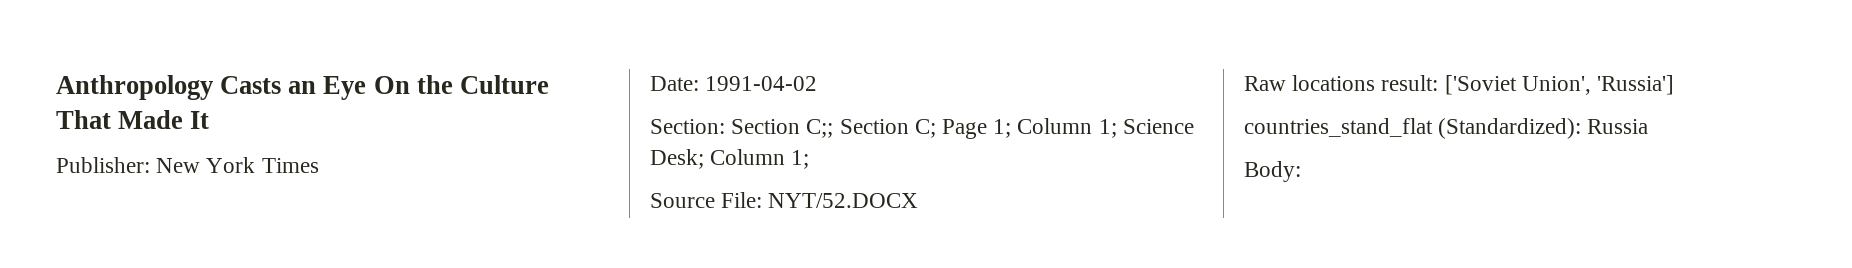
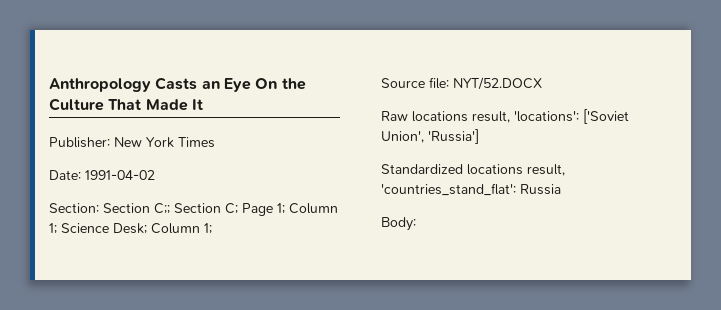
- Source File: NYT/52.DOCX
+ Source file: NYT/52.DOCX
- Raw locations result: ['Soviet Union', 'Russia']
+ Raw locations result, 'locations': ['Soviet Union', 'Russia']
- countries_stand_flat (Standardized): Russia
+ Standardized locations result, 'countries_stand_flat': Russia

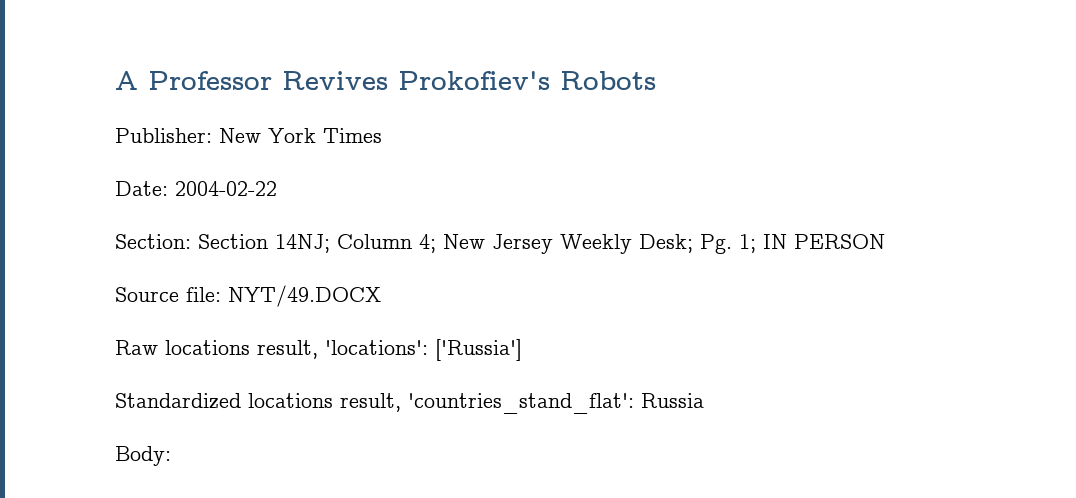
- Anthropology Casts an Eye On the Culture That Made It
+ A Professor Revives Prokofiev's Robots
- Date: 1991-04-02
+ Date: 2004-02-22
- Section: Section C;; Section C; Page 1; Column 1; Science Desk; Column 1;
+ Section: Section 14NJ; Column 4; New Jersey Weekly Desk; Pg. 1; IN PERSON
- Source file: NYT/52.DOCX
+ Source file: NYT/49.DOCX
- Raw locations result, 'locations': ['Soviet Union', 'Russia']
+ Raw locations result, 'locations': ['Russia']

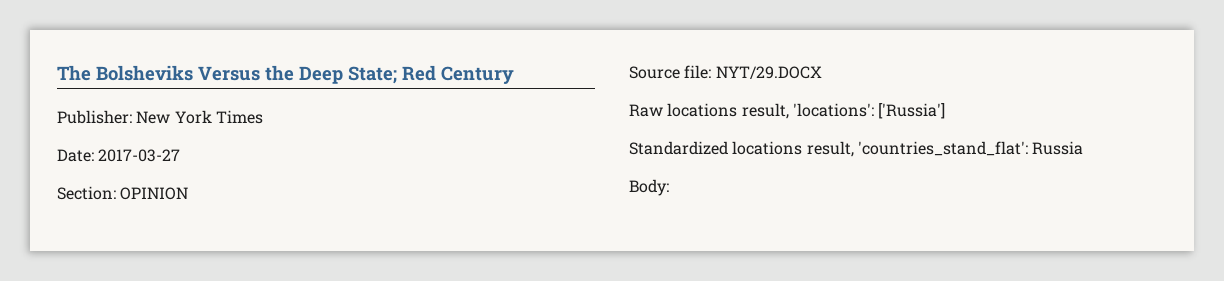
- A Professor Revives Prokofiev's Robots
+ The Bolsheviks Versus the Deep State; Red Century
- Date: 2004-02-22
+ Date: 2017-03-27
- Section: Section 14NJ; Column 4; New Jersey Weekly Desk; Pg. 1; IN PERSON
+ Section: OPINION
- Source file: NYT/49.DOCX
+ Source file: NYT/29.DOCX

